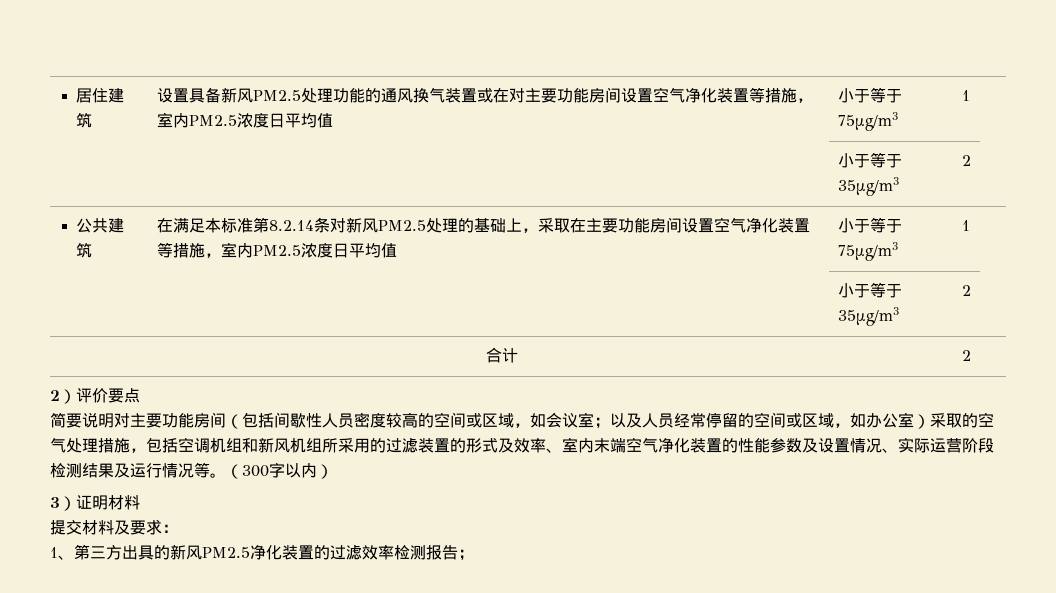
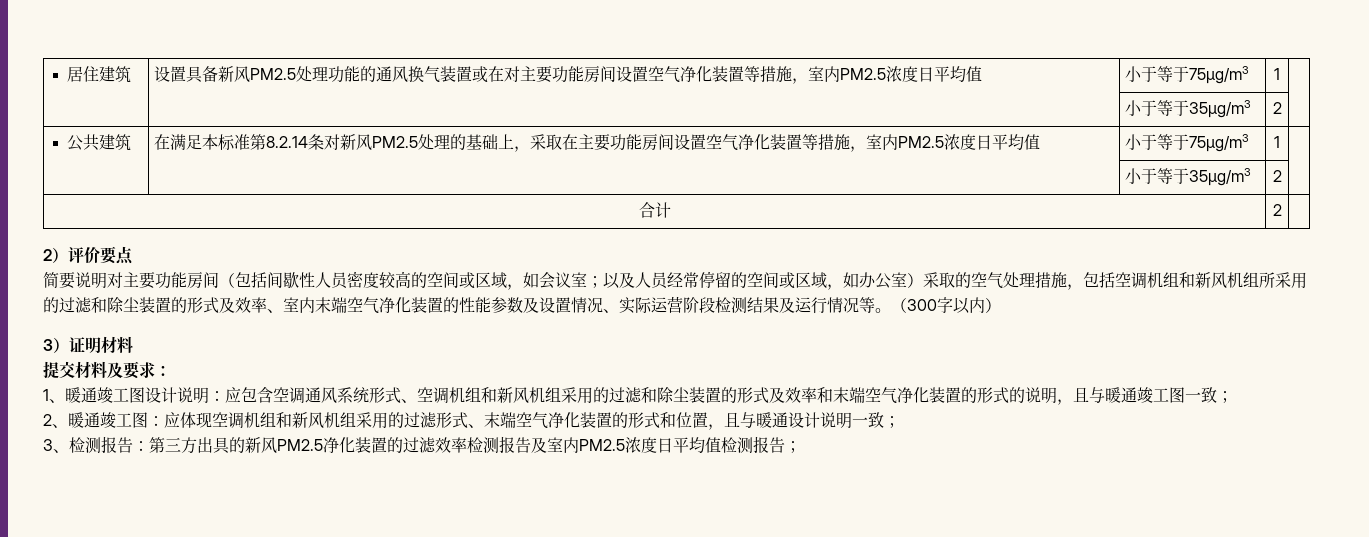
- 以及人员经常停留的空间或区域，如办公室）采取的空气处理措施，包括空调机组和新风机组所采用的过滤装置的形式及效率、室内末端空气净化装置的性能参数及设置情况、实际运营阶段检测结果及运行情况等。
+ 以及人员经常停留的空间或区域，如办公室）采取的空气处理措施，包括空调机组和新风机组所采用的过滤和除尘装置的形式及效率、室内末端空气净化装置的性能参数及设置情况、实际运营阶段检测结果及运行情况等。
- 1、第三方出具的新风PM2.5净化装置的过滤效率检测报告；
+ 1、暖通竣工图设计说明：应包含空调通风系统形式、空调机组和新风机组采用的过滤和除尘装置的形式及效率和末端空气净化装置的形式的说明，且与暖通竣工图一致；
+ 2、暖通竣工图：应体现空调机组和新风机组采用的过滤形式、末端空气净化装置的形式和位置，且与暖通设计说明一致；
+ 3、检测报告：第三方出具的新风PM2.5净化装置的过滤效率检测报告及室内PM2.5浓度日平均值检测报告；

